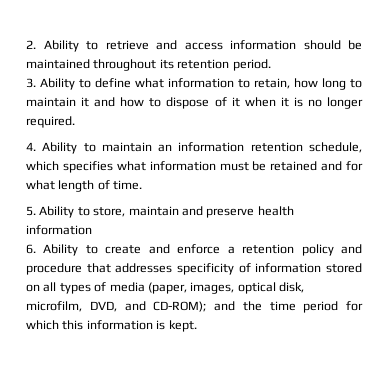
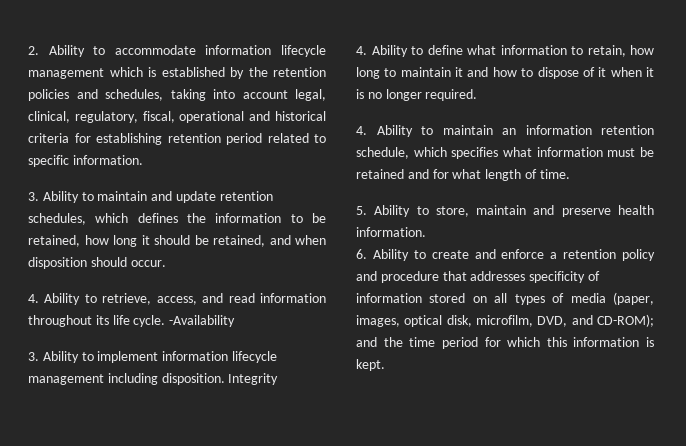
- 2. Ability to retrieve and access information should be maintained throughout its retention period.
- 3. Ability to define what information to retain, how long to maintain it and how to dispose of it when it is no longer required.
+ 2. Ability to accommodate information lifecycle management which is established by the retention policies and schedules, taking into account legal, clinical, regulatory, fiscal, operational and historical criteria for establishing retention period related to specific information.
+ 3. Ability to maintain and update retention schedules, which defines the information to be retained, how long it should be retained, and when disposition should occur.
+ 4. Ability to retrieve, access, and read information throughout its life cycle. -Availability
+ 3. Ability to implement information lifecycle management including disposition. Integrity
+ 4. Ability to define what information to retain, how long to maintain it and how to dispose of it when it is no longer required.
- 5. Ability to store, maintain and preserve health information
+ 5. Ability to store, maintain and preserve health information.

